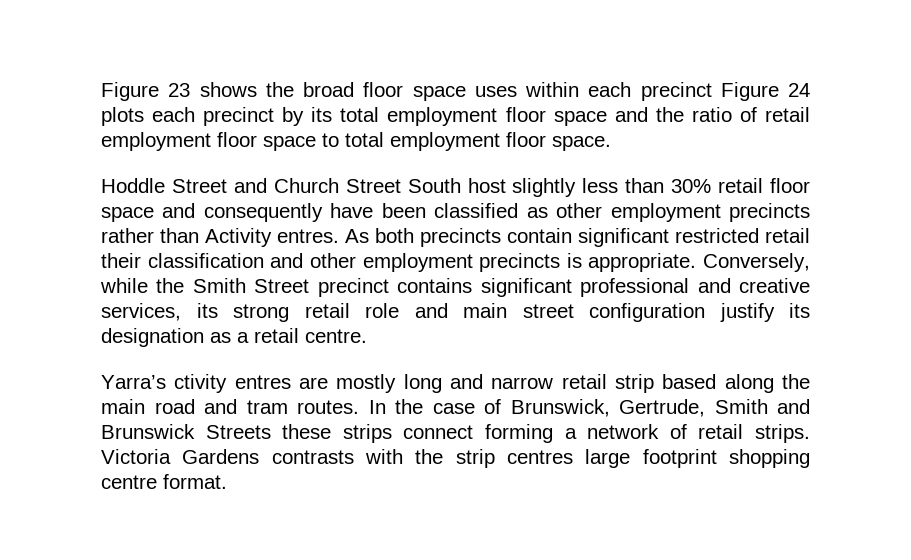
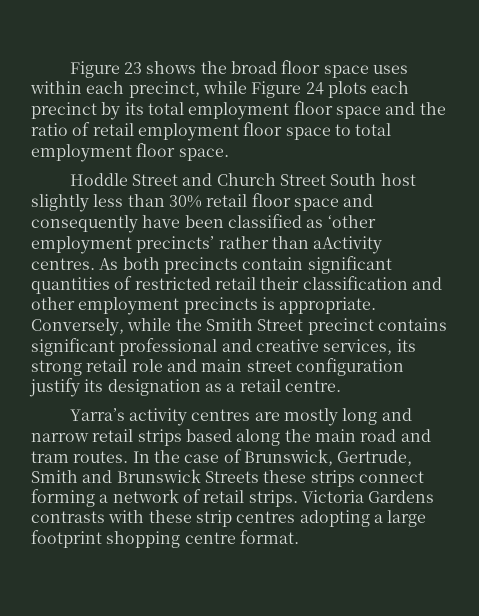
- Figure 23 shows the broad floor space uses within each precinct Figure 24 plots each precinct by its total employment floor space and the ratio of retail employment floor space to total employment floor space.
+ Figure 23 shows the broad floor space uses within each precinct, while Figure 24 plots each precinct by its total employment floor space and the ratio of retail employment floor space to total employment floor space.
- Hoddle Street and Church Street South host slightly less than 30% retail floor space and consequently have been classified as other employment precincts rather than Activity entres.
+ Hoddle Street and Church Street South host slightly less than 30% retail floor space and consequently have been classified as ‘other employment precincts’ rather than aActivity centres.
- As both precincts contain significant restricted retail their classification and other employment precincts is appropriate.
+ As both precincts contain significant quantities of restricted retail their classification and other employment precincts is appropriate.
- Yarra’s ctivity entres are mostly long and narrow retail strip based along the main road and tram routes.
+ Yarra’s activity centres are mostly long and narrow retail strips based along the main road and tram routes.
- Victoria Gardens contrasts with the strip centres large footprint shopping centre format.
+ Victoria Gardens contrasts with these strip centres adopting a large footprint shopping centre format.

